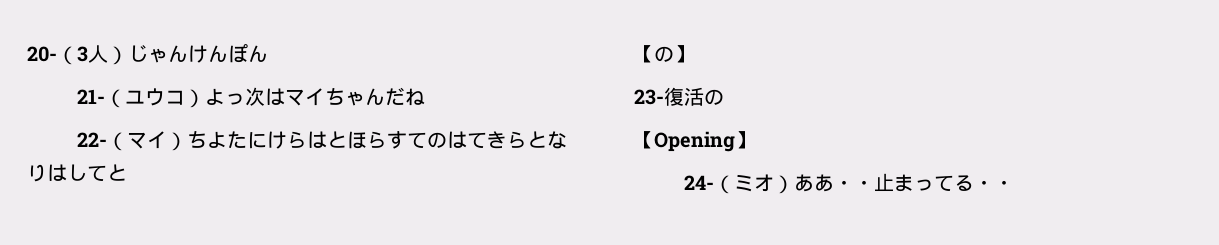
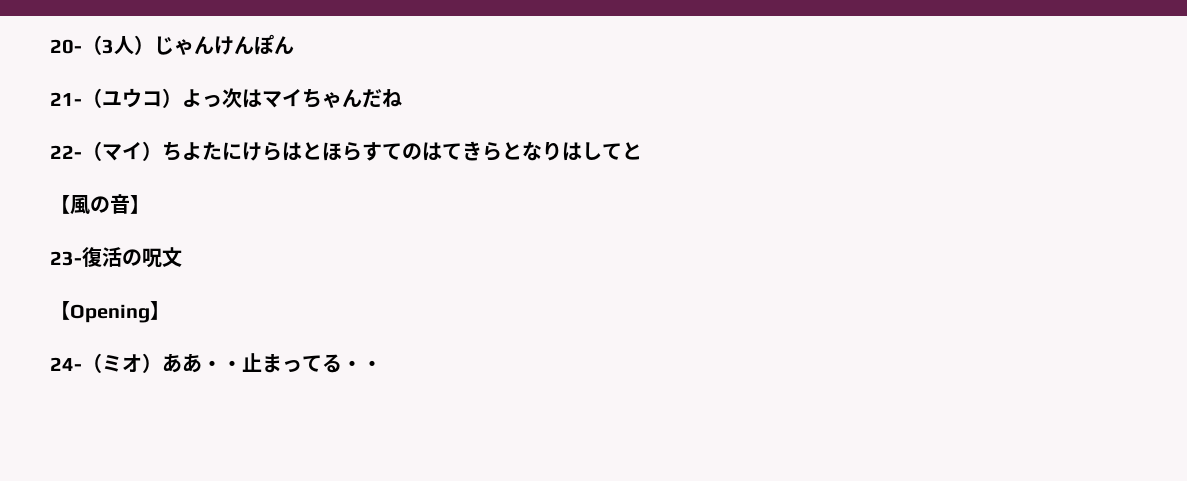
- 【の】
+ 【風の音】
- 23-復活の
+ 23-復活の呪文

